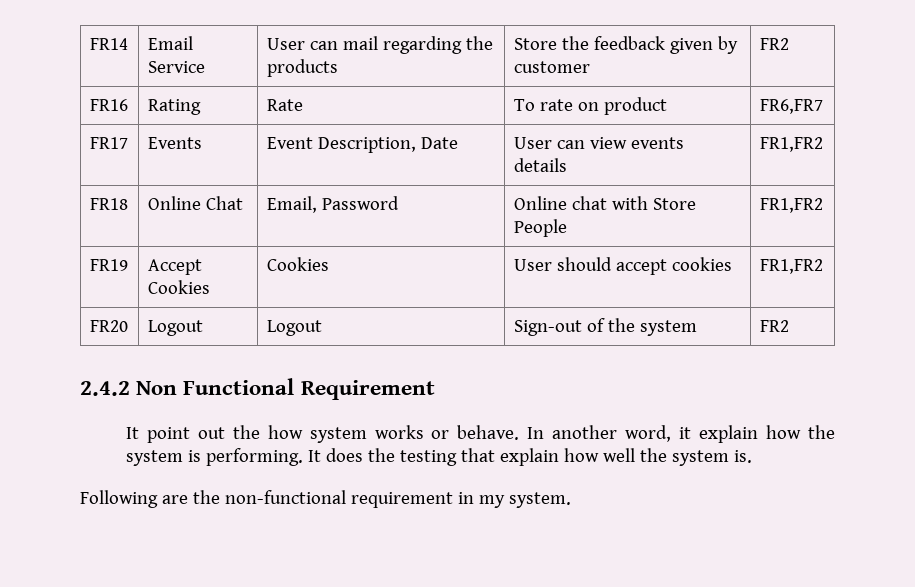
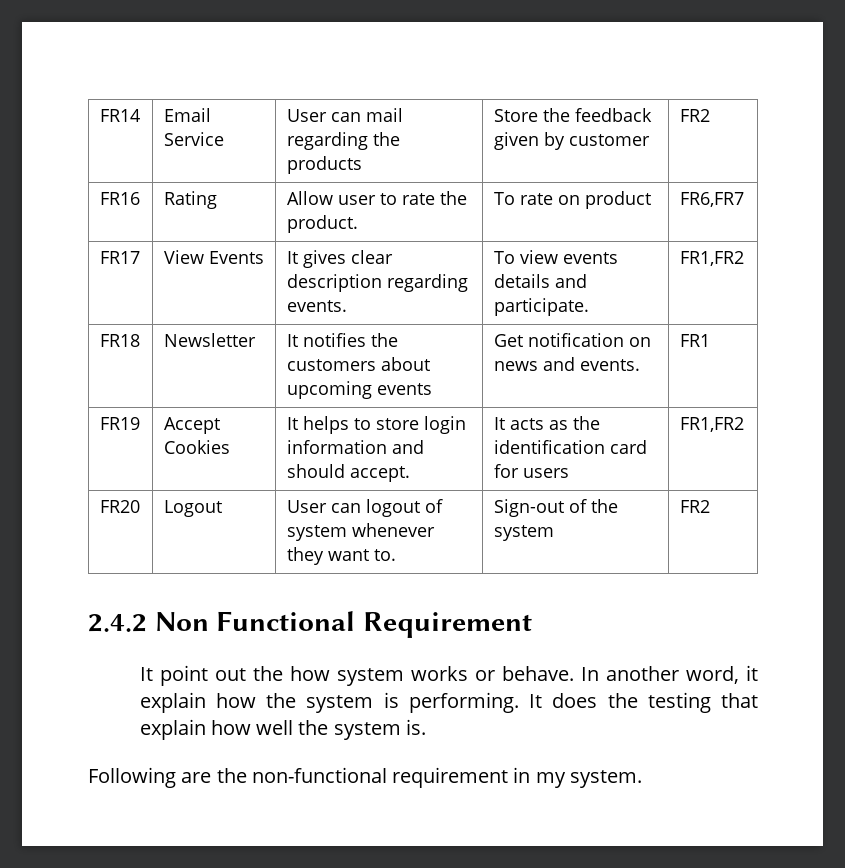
- FR16 | Rating | Rate | To rate on product | FR6,FR7
+ FR16 | Rating | Allow user to rate the product. | To rate on product | FR6,FR7
- FR17 | Events | Event Description, Date | User can view events details | FR1,FR2
+ FR17 | View Events | It gives clear description regarding events. | To view events details and participate. | FR1,FR2
- FR18 | Online Chat | Email, Password | Online chat with Store People | FR1,FR2
- FR19 | Accept Cookies | Cookies | User should accept cookies | FR1,FR2
- FR20 | Logout | Logout | Sign-out of the system | FR2
+ FR18 | Newsletter | It notifies the customers about upcoming events | Get notification on news and events. | FR1
+ FR19 | Accept Cookies | It helps to store login information and should accept. | It acts as the identification card for users | FR1,FR2
+ FR20 | Logout | User can logout of system whenever they want to. | Sign-out of the system | FR2

